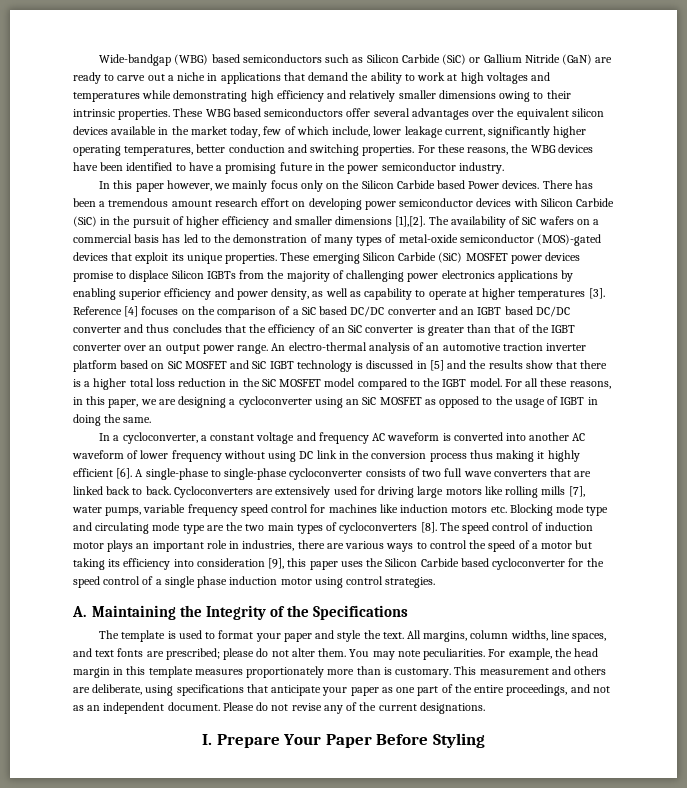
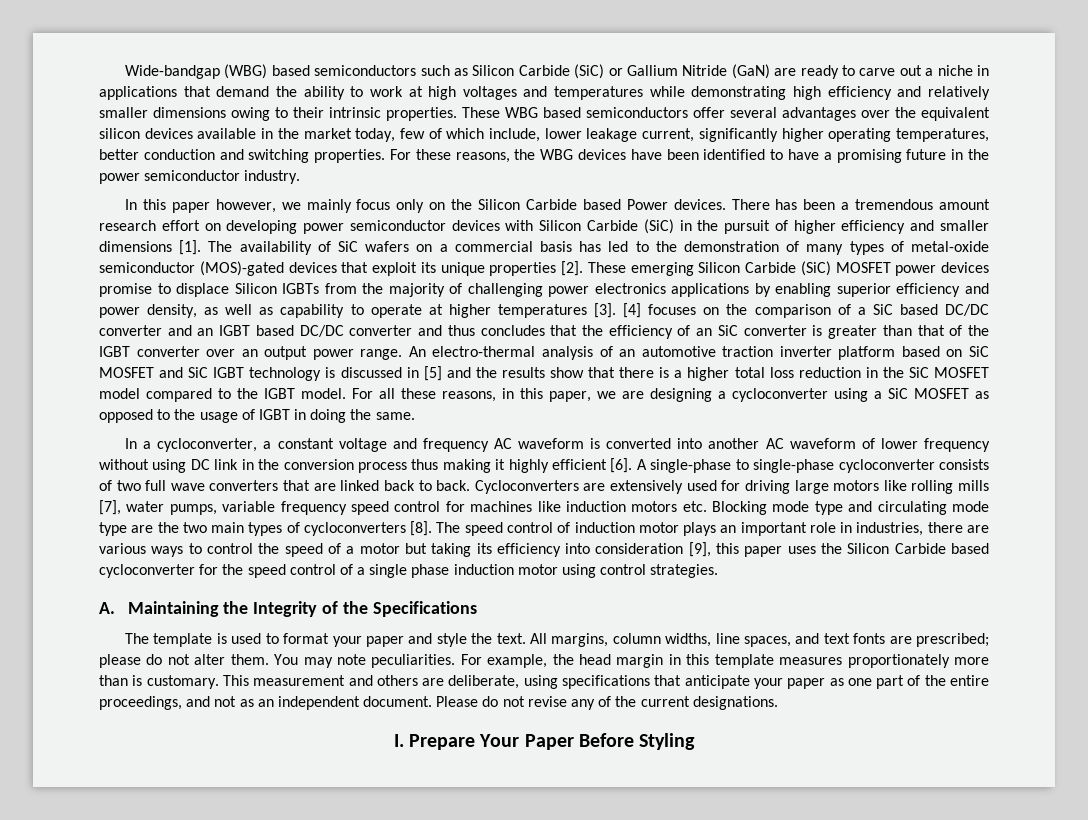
- There has been a tremendous amount research effort on developing power semiconductor devices with Silicon Carbide (SiC) in the pursuit of higher efficiency and smaller dimensions [1],[2].
+ There has been a tremendous amount research effort on developing power semiconductor devices with Silicon Carbide (SiC) in the pursuit of higher efficiency and smaller dimensions [1].
- The availability of SiC wafers on a commercial basis has led to the demonstration of many types of metal-oxide semiconductor (MOS)-gated devices that exploit its unique properties.
+ The availability of SiC wafers on a commercial basis has led to the demonstration of many types of metal-oxide semiconductor (MOS)-gated devices that exploit its unique properties [2].
- Reference [4] focuses on the comparison of a SiC based DC/DC converter and an IGBT based DC/DC converter and thus concludes that the efficiency of an SiC converter is greater than that of the IGBT converter over an output power range.
+ [4] focuses on the comparison of a SiC based DC/DC converter and an IGBT based DC/DC converter and thus concludes that the efficiency of an SiC converter is greater than that of the IGBT converter over an output power range.
- For all these reasons, in this paper, we are designing a cycloconverter using an SiC MOSFET as opposed to the usage of IGBT in doing the same.
+ For all these reasons, in this paper, we are designing a cycloconverter using a SiC MOSFET as opposed to the usage of IGBT in doing the same.

